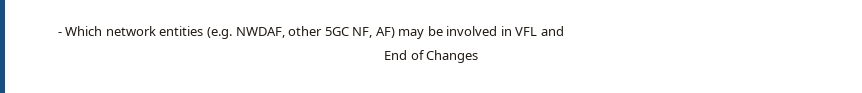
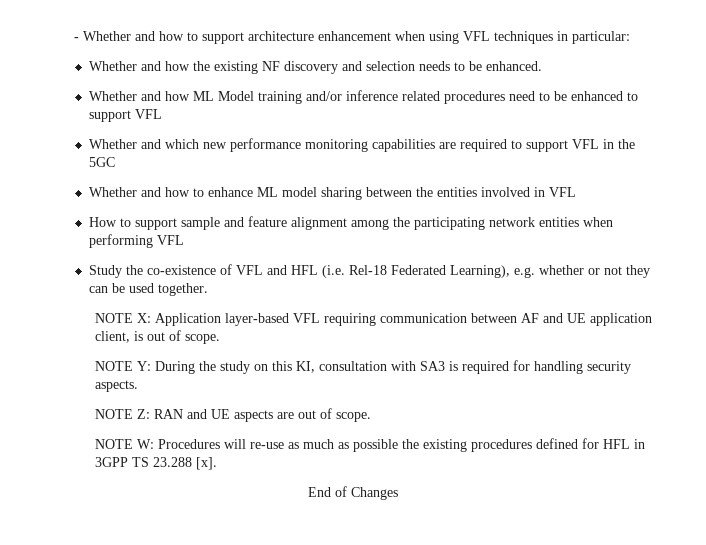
- - Which network entities (e.g. NWDAF, other 5GC NF, AF) may be involved in VFL and
+ - Whether and how to support architecture enhancement when using VFL techniques in particular:
+ Whether and how the existing NF discovery and selection needs to be enhanced.
+ Whether and how ML Model training and/or inference related procedures need to be enhanced to support VFL
+ Whether and which new performance monitoring capabilities are required to support VFL in the 5GC
+ Whether and how to enhance ML model sharing between the entities involved in VFL
+ How to support sample and feature alignment among the participating network entities when performing VFL
+ Study the co-existence of VFL and HFL (i.e. Rel-18 Federated Learning), e.g. whether or not they can be used together.
+ NOTE X: Application layer-based VFL requiring communication between AF and UE application client, is out of scope.
+ NOTE Y: During the study on this KI, consultation with SA3 is required for handling security aspects.
+ NOTE Z: RAN and UE aspects are out of scope.
+ NOTE W: Procedures will re-use as much as possible the existing procedures defined for HFL in 3GPP TS 23.288 [x].

